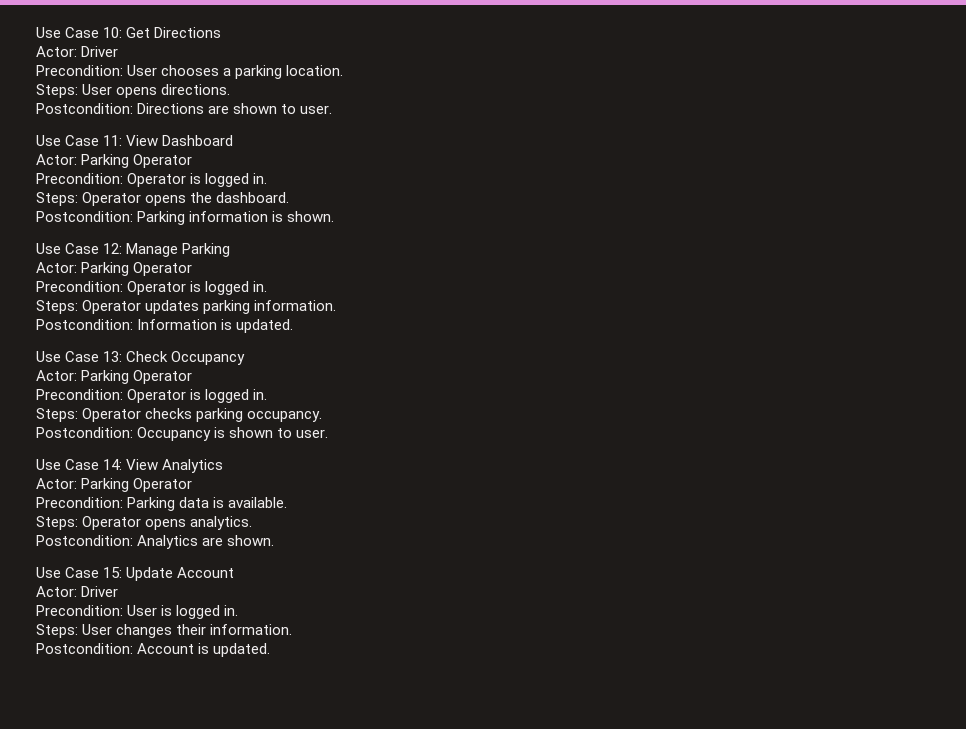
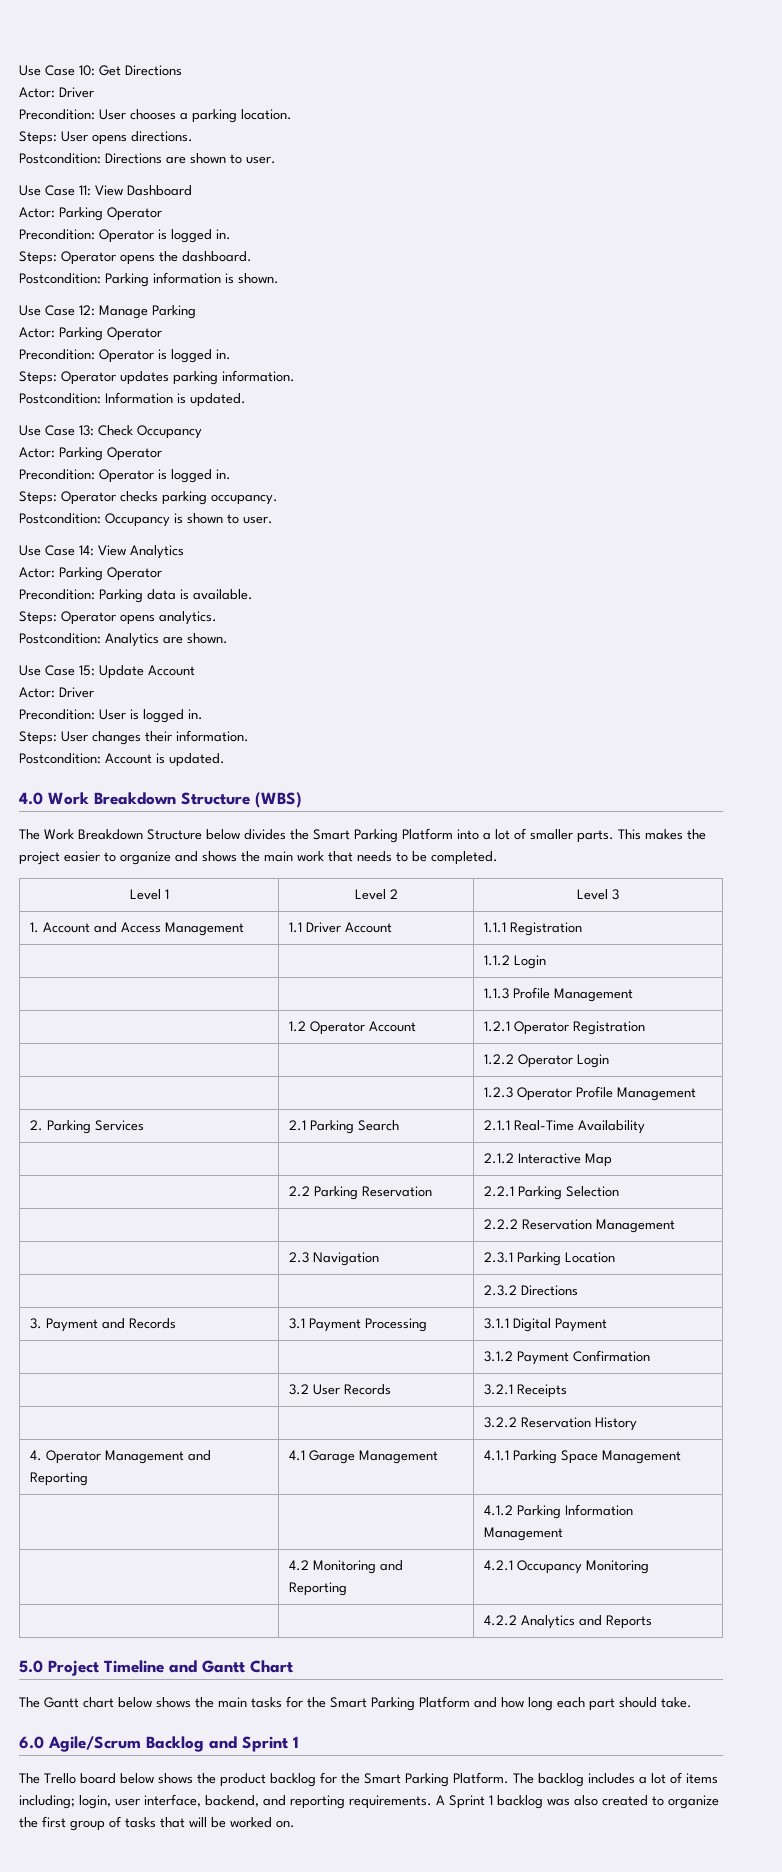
+ 4.0 Work Breakdown Structure (WBS)
+ The Work Breakdown Structure below divides the Smart Parking Platform into a lot of smaller parts. This makes the project easier to organize and shows the main work that needs to be completed.
+ Level 1 | Level 2 | Level 3
+ 1. Account and Access Management | 1.1 Driver Account | 1.1.1 Registration
+ | | 1.1.2 Login
+ | | 1.1.3 Profile Management
+ | 1.2 Operator Account | 1.2.1 Operator Registration
+ | | 1.2.2 Operator Login
+ | | 1.2.3 Operator Profile Management
+ 2. Parking Services | 2.1 Parking Search | 2.1.1 Real-Time Availability
+ | | 2.1.2 Interactive Map
+ | 2.2 Parking Reservation | 2.2.1 Parking Selection
+ | | 2.2.2 Reservation Management
+ | 2.3 Navigation | 2.3.1 Parking Location
+ | | 2.3.2 Directions
+ 3. Payment and Records | 3.1 Payment Processing | 3.1.1 Digital Payment
+ | | 3.1.2 Payment Confirmation
+ | 3.2 User Records | 3.2.1 Receipts
+ | | 3.2.2 Reservation History
+ 4. Operator Management and Reporting | 4.1 Garage Management | 4.1.1 Parking Space Management
+ | | 4.1.2 Parking Information Management
+ | 4.2 Monitoring and Reporting | 4.2.1 Occupancy Monitoring
+ | | 4.2.2 Analytics and Reports
+ 5.0 Project Timeline and Gantt Chart
+ The Gantt chart below shows the main tasks for the Smart Parking Platform and how long each part should take.
+ 6.0 Agile/Scrum Backlog and Sprint 1
+ The Trello board below shows the product backlog for the Smart Parking Platform. The backlog includes a lot of items including; login, user interface, backend, and reporting requirements. A Sprint 1 backlog was also created to organize the first group of tasks that will be worked on.

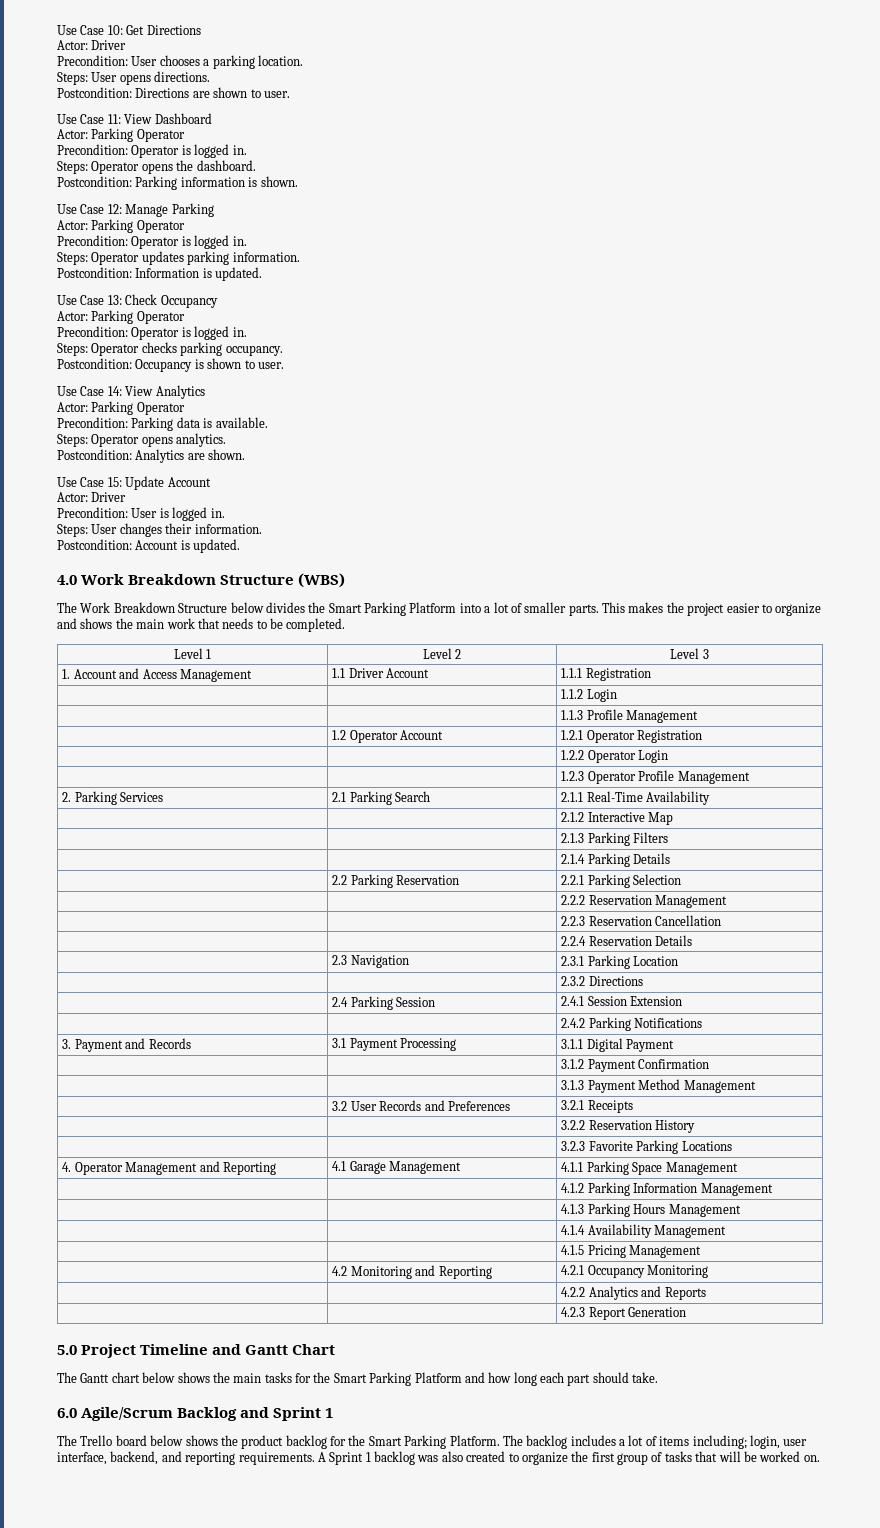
+ | | 2.1.3 Parking Filters
+ | | 2.1.4 Parking Details
+ | | 2.2.3 Reservation Cancellation
+ | | 2.2.4 Reservation Details
+ | 2.4 Parking Session | 2.4.1 Session Extension
+ | | 2.4.2 Parking Notifications
+ | | 3.1.3 Payment Method Management
- | 3.2 User Records | 3.2.1 Receipts
+ | 3.2 User Records and Preferences | 3.2.1 Receipts
+ | | 3.2.3 Favorite Parking Locations
+ | | 4.1.3 Parking Hours Management
+ | | 4.1.4 Availability Management
+ | | 4.1.5 Pricing Management
+ | | 4.2.3 Report Generation

